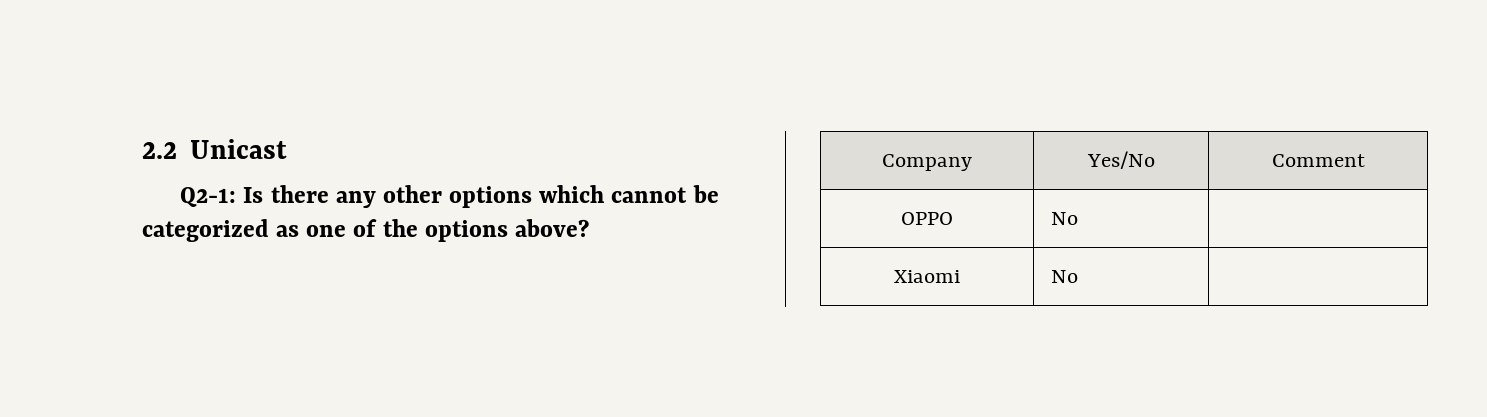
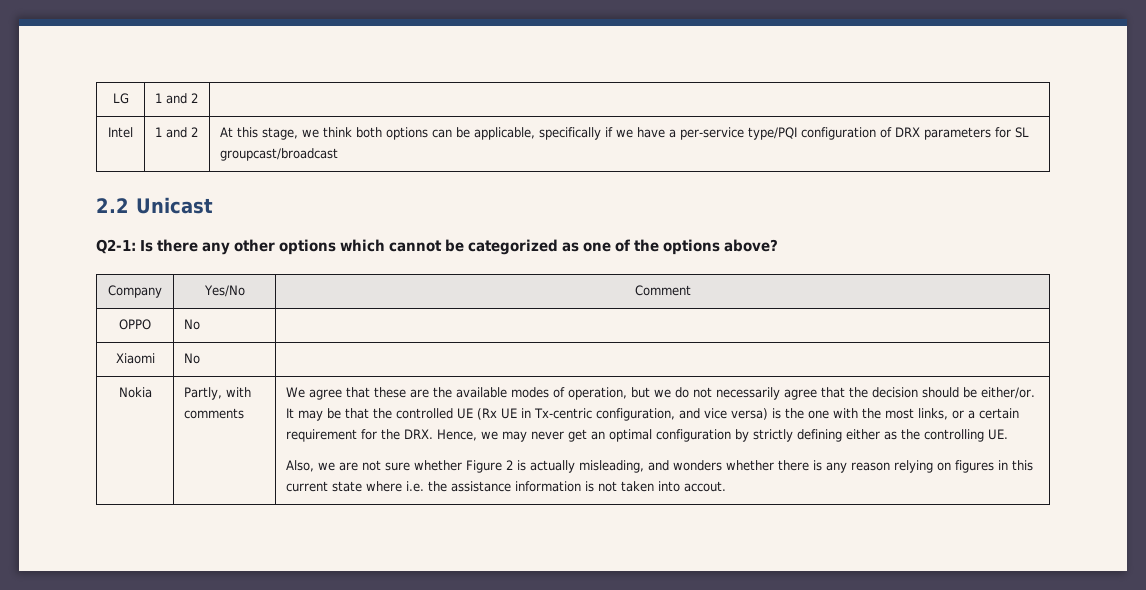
+ LG | 1 and 2 |
+ Intel | 1 and 2 | At this stage, we think both options can be applicable, specifically if we have a per-service type/PQI configuration of DRX parameters for SL groupcast/broadcast
+ Nokia | Partly, with comments | We agree that these are the available modes of operation, but we do not necessarily agree that the decision should be either/or. It may be that the controlled UE (Rx UE in Tx-centric configuration, and vice versa) is the one with the most links, or a certain requirement for the DRX. Hence, we may never get an optimal configuration by strictly defining either as the controlling UE.
+ Also, we are not sure whether Figure 2 is actually misleading, and wonders whether there is any reason relying on figures in this current state where i.e. the assistance information is not taken into accout.

